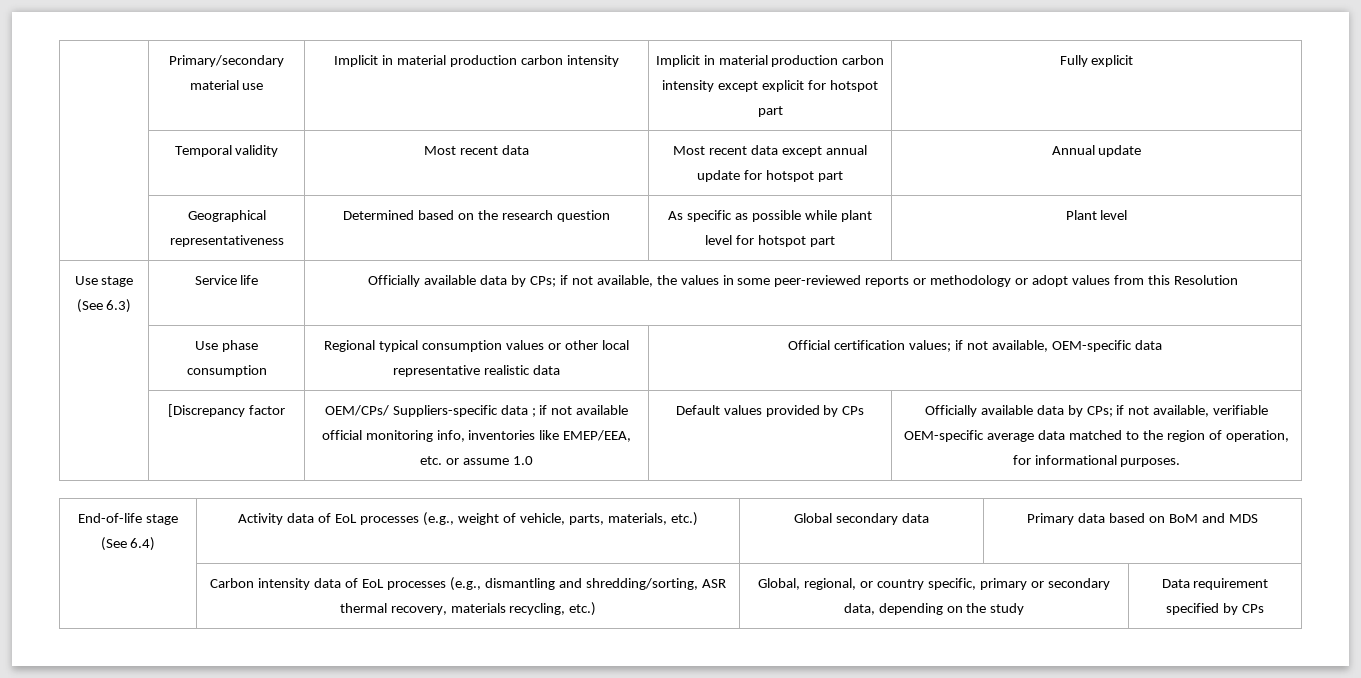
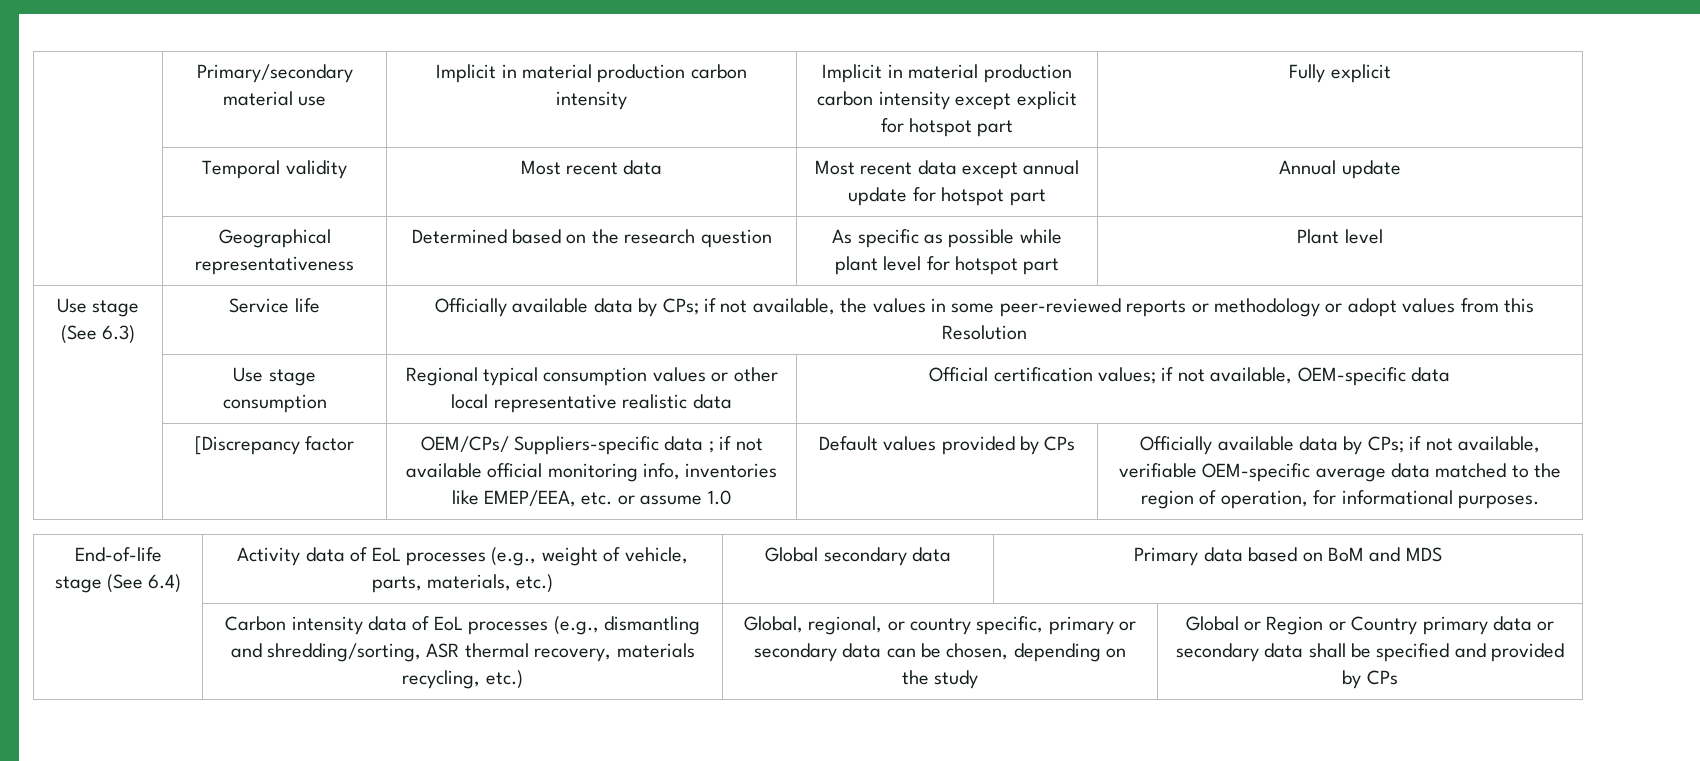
- | Use phase consumption | Regional typical consumption values or other local representative realistic data | Official certification values; if not available, OEM-specific data
+ | Use stage consumption | Regional typical consumption values or other local representative realistic data | Official certification values; if not available, OEM-specific data
- Global, regional, or country specific, primary or secondary data, depending on the study
+ Global, regional, or country specific, primary or secondary data can be chosen, depending on the study
- Data requirement specified by CPs
+ Global or Region or Country primary data or secondary data shall be specified and provided by CPs

